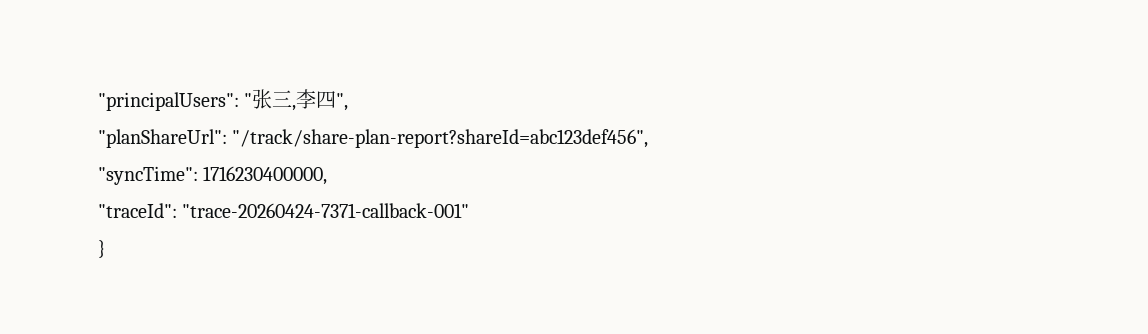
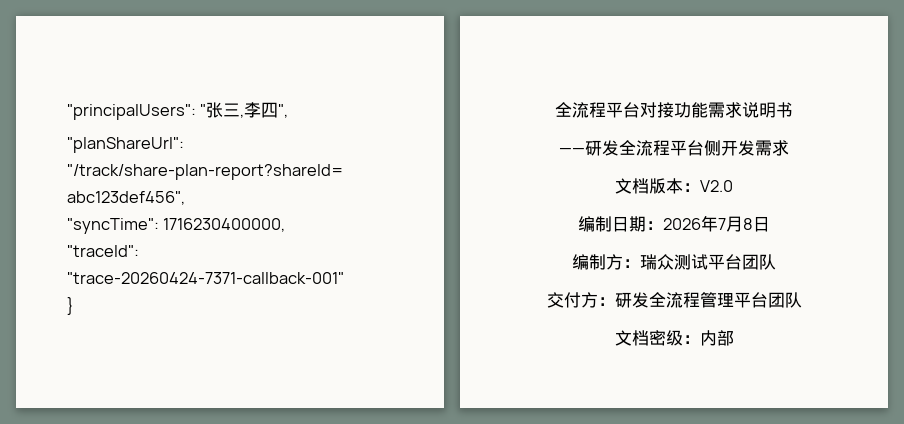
+ 全流程平台对接功能需求说明书
+ ——研发全流程平台侧开发需求
+ 文档版本：V2.0
+ 编制日期：2026年7月8日
+ 编制方：瑞众测试平台团队
+ 交付方：研发全流程管理平台团队
+ 文档密级：内部

